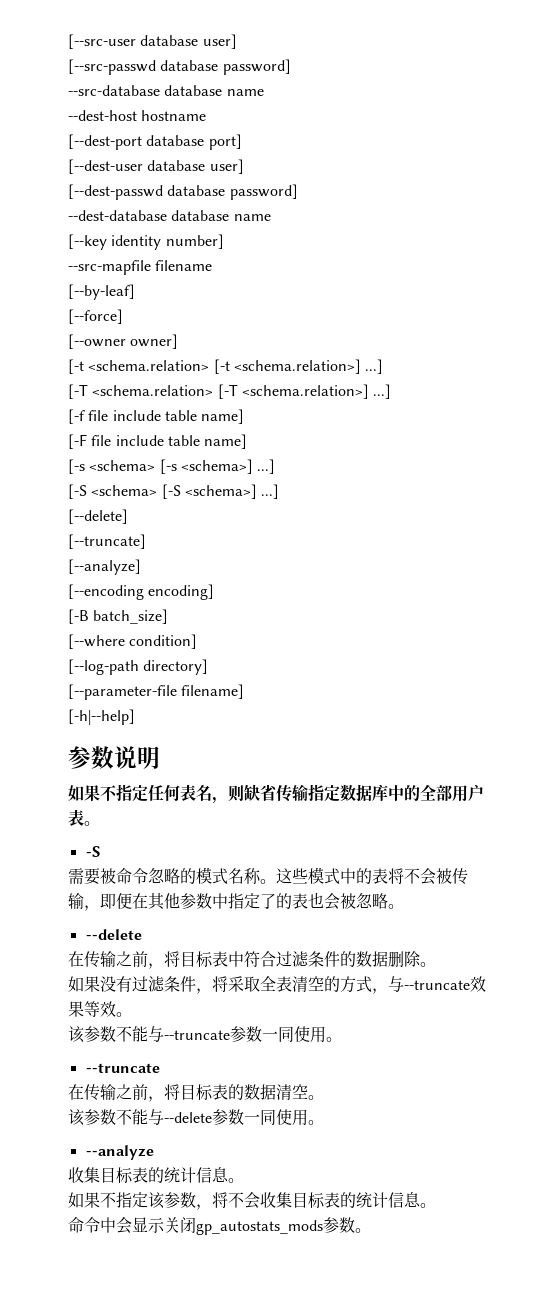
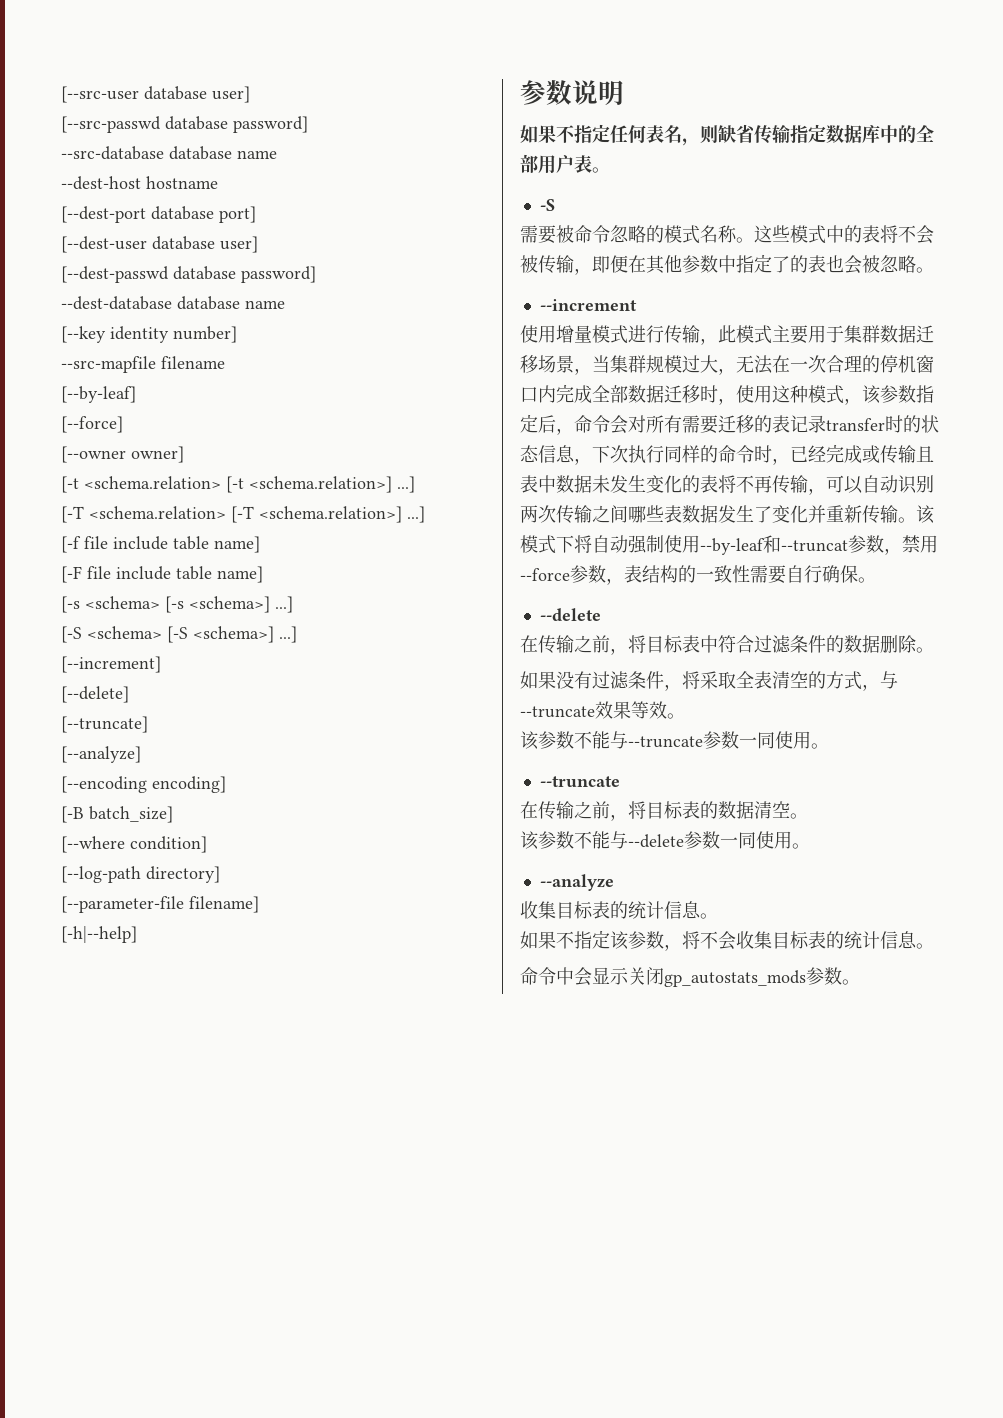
+ [--increment]
+ --increment
+ 使用增量模式进行传输，此模式主要用于集群数据迁移场景，当集群规模过大，无法在一次合理的停机窗口内完成全部数据迁移时，使用这种模式，该参数指定后，命令会对所有需要迁移的表记录transfer时的状态信息，下次执行同样的命令时，已经完成或传输且表中数据未发生变化的表将不再传输，可以自动识别两次传输之间哪些表数据发生了变化并重新传输。该模式下将自动强制使用--by-leaf和--truncat参数，禁用--force参数，表结构的一致性需要自行确保。

